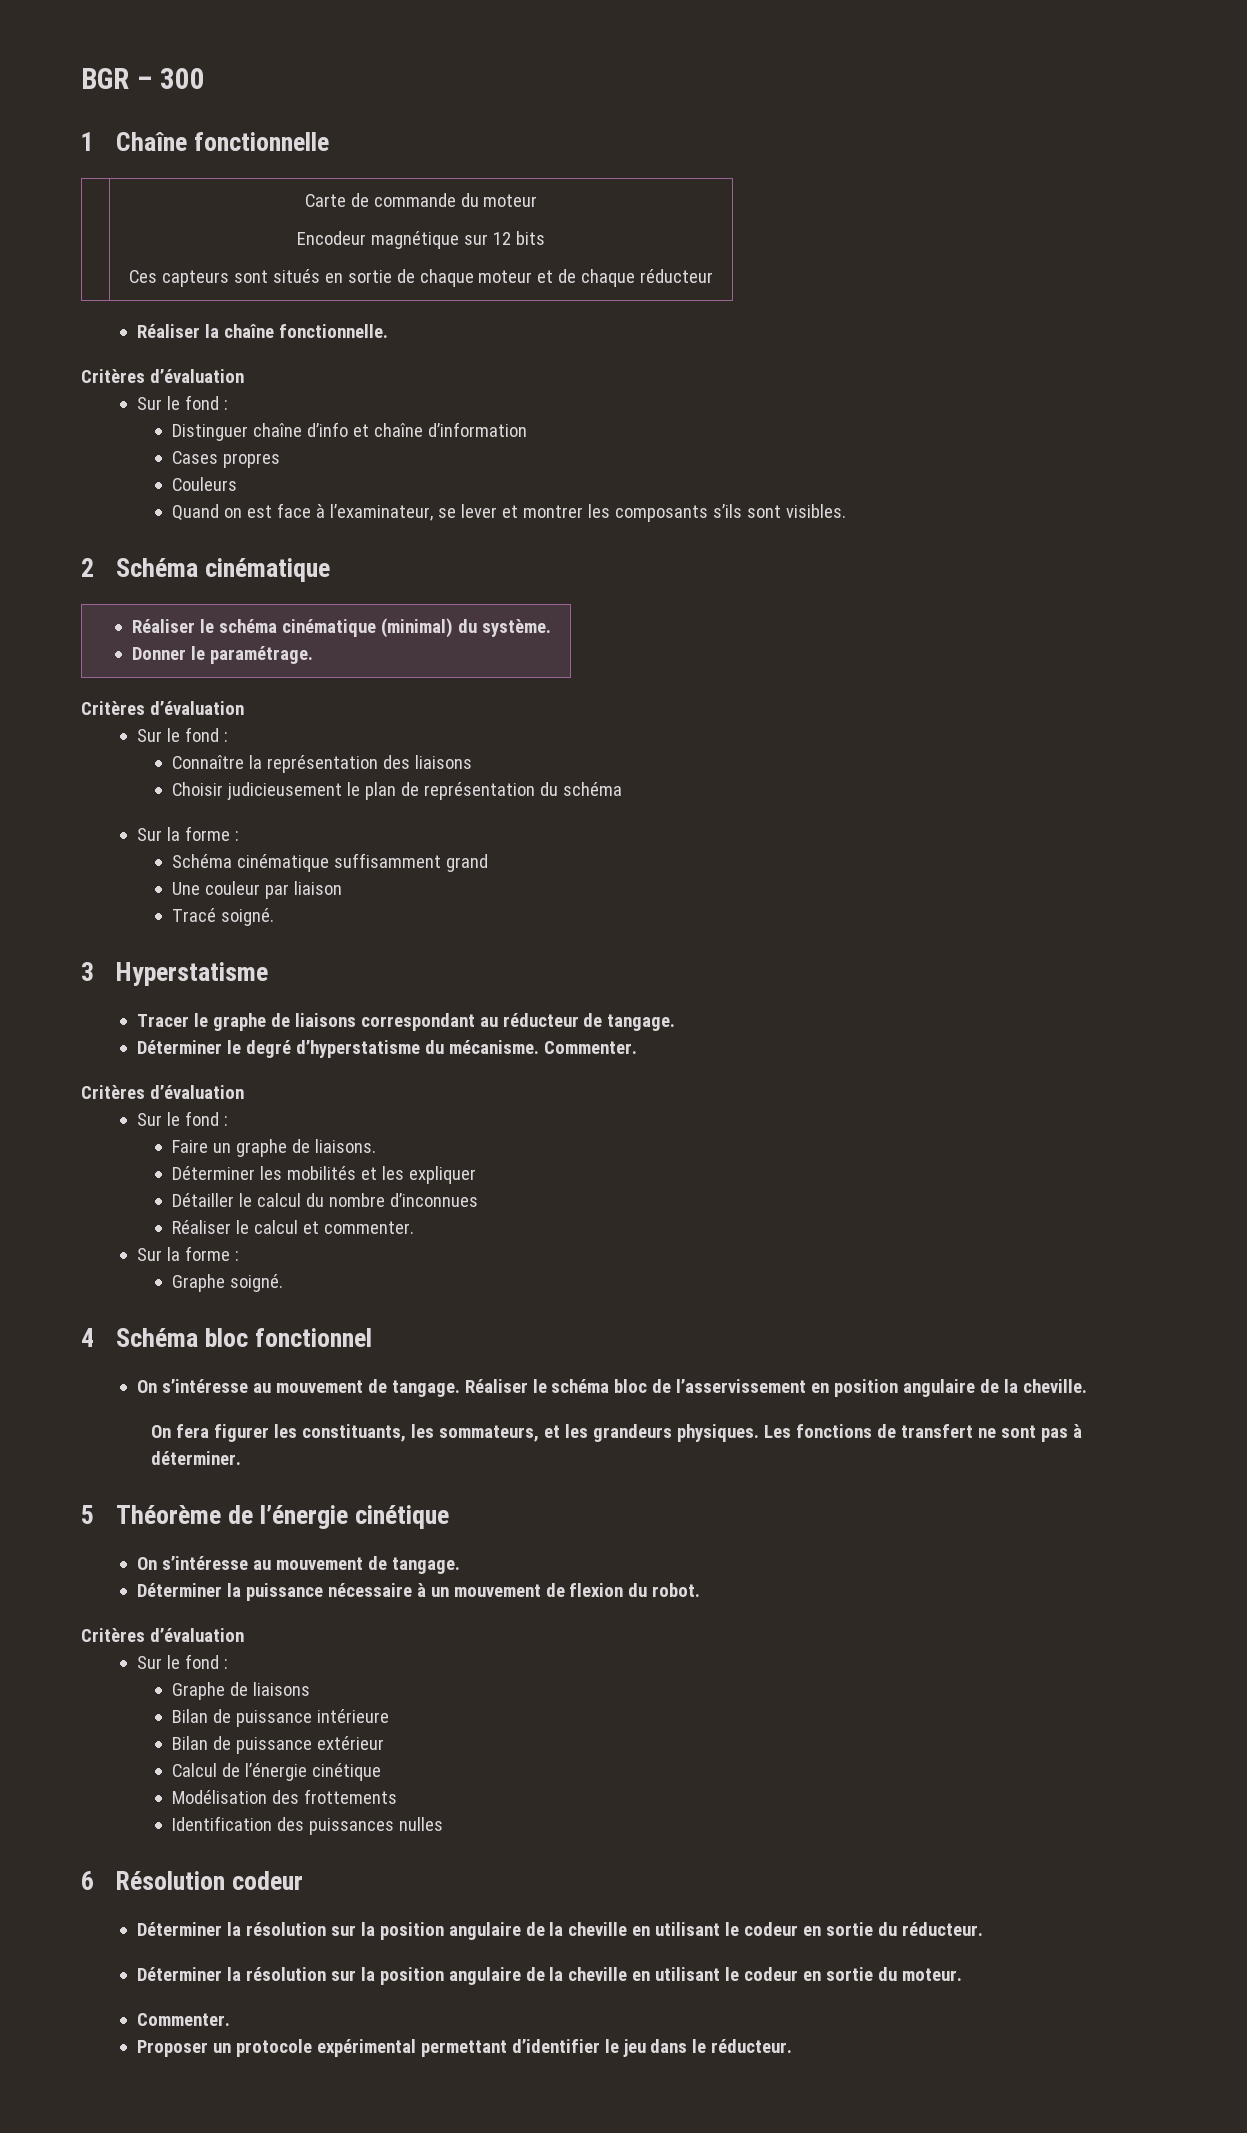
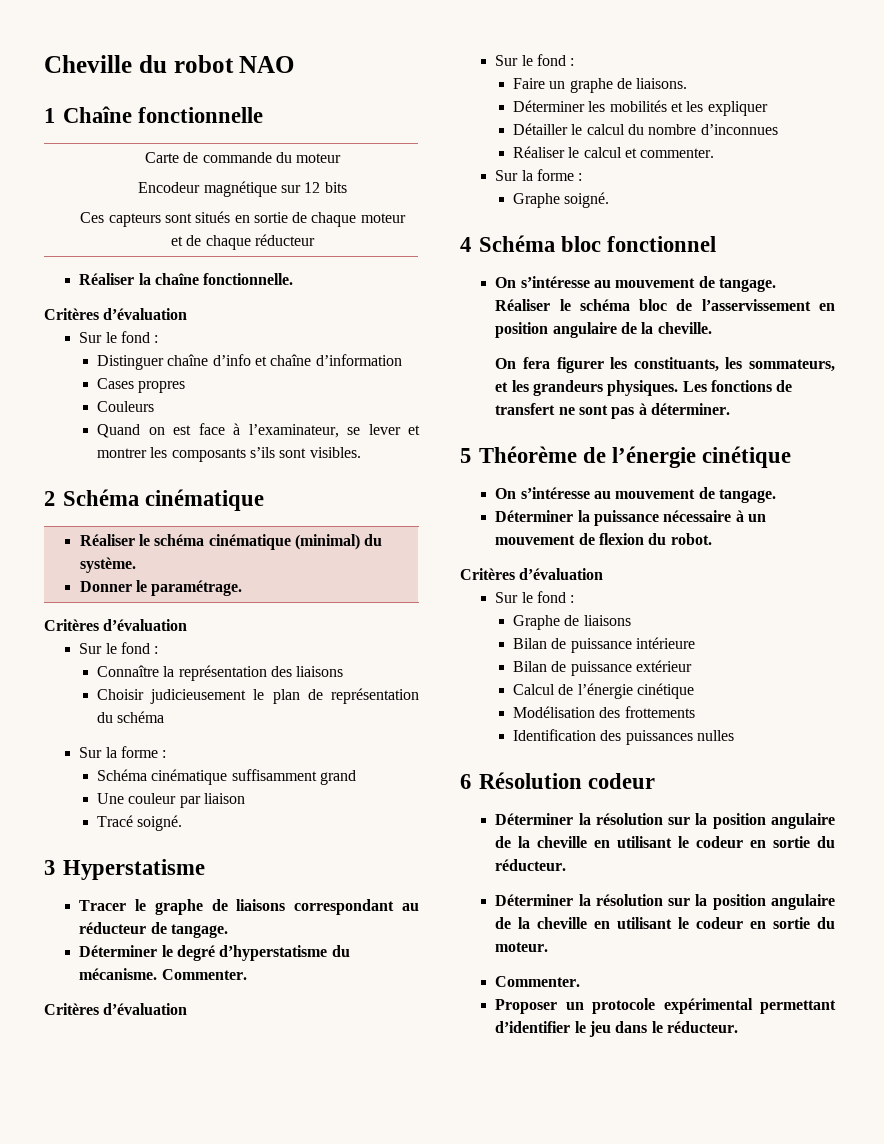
- BGR – 300
+ Cheville du robot NAO

